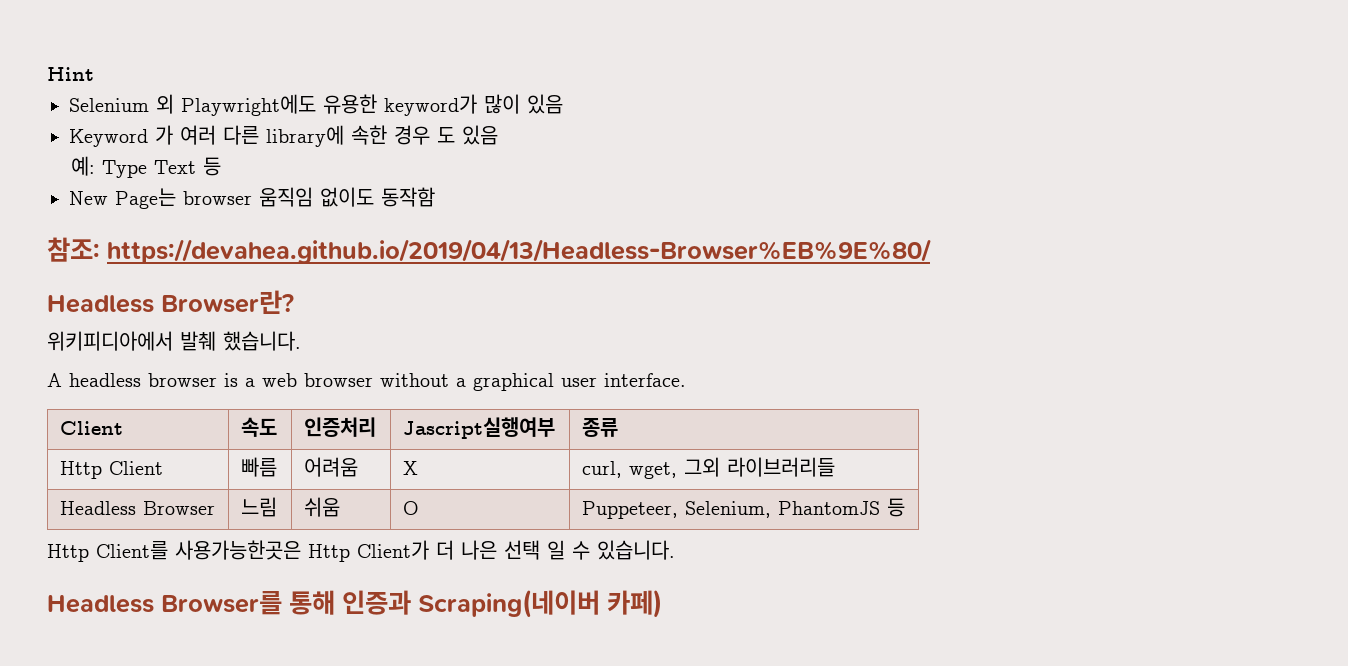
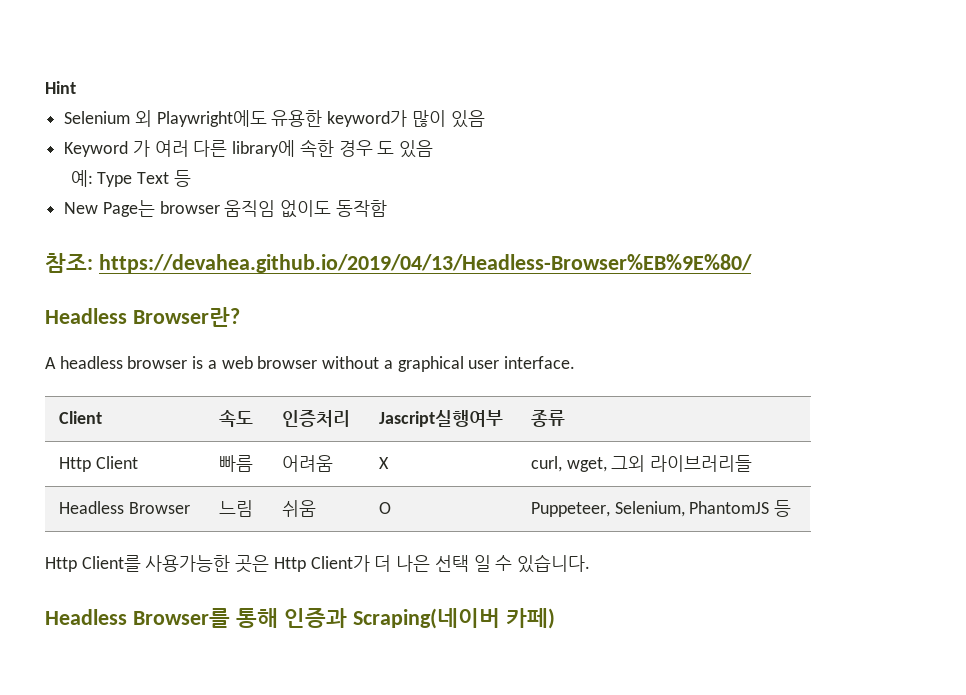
- 위키피디아에서 발췌 했습니다.
- Http Client를 사용가능한곳은 Http Client가 더 나은 선택 일 수 있습니다.
+ Http Client를 사용가능한 곳은 Http Client가 더 나은 선택 일 수 있습니다.

